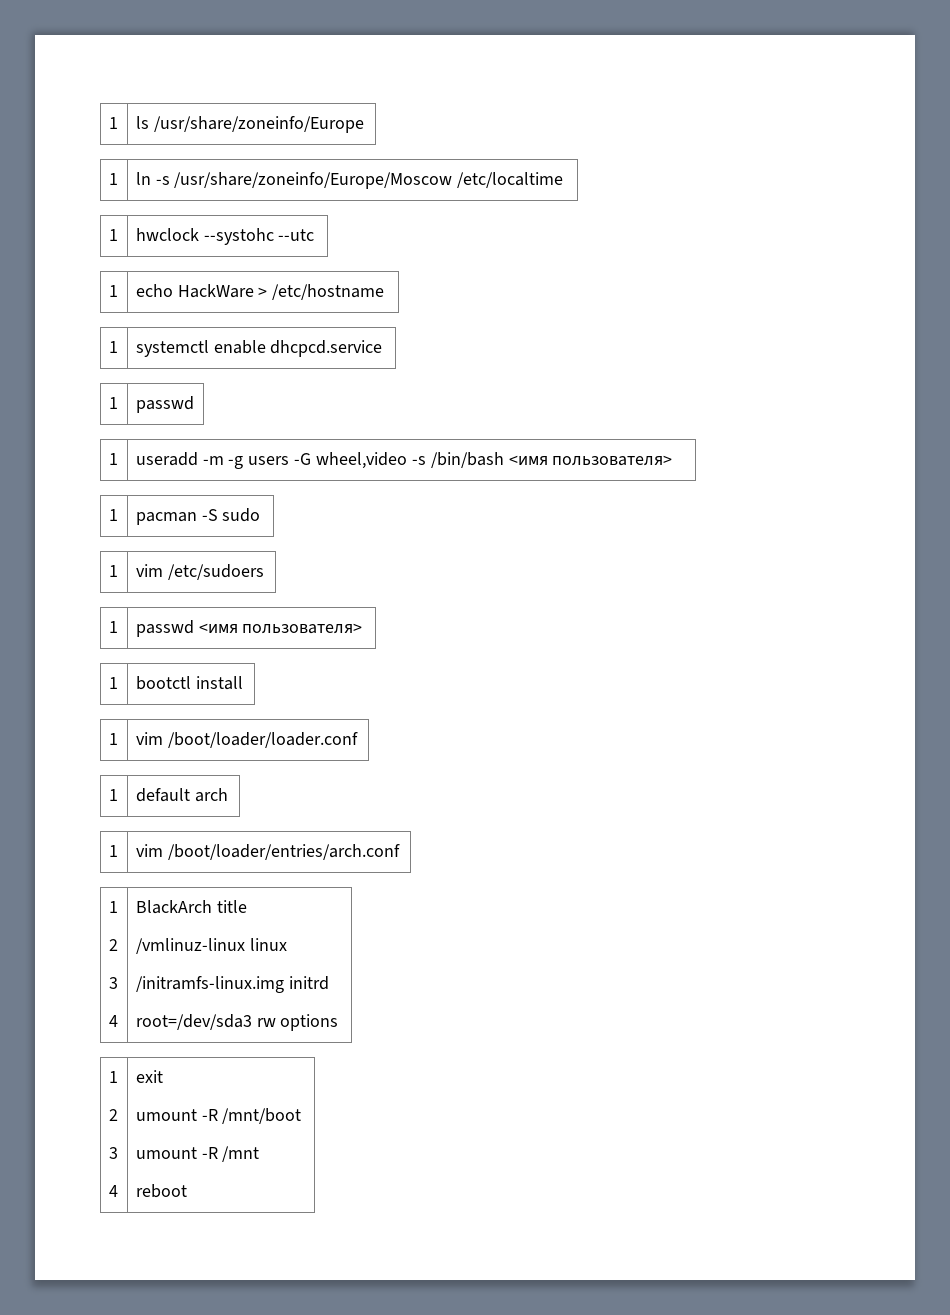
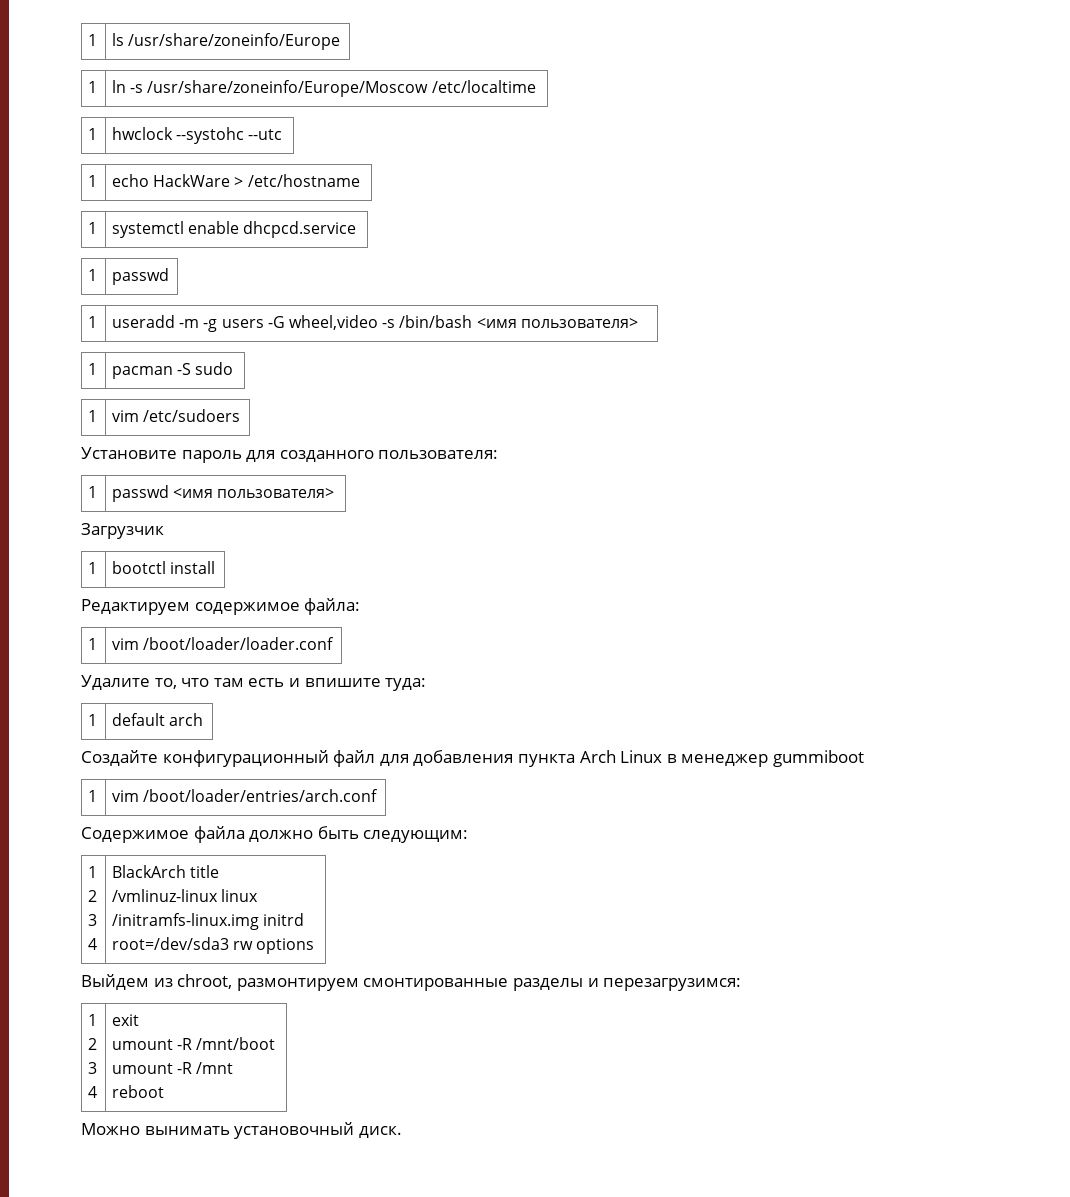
+ Установите пароль для созданного пользователя:
+ Загрузчик
+ Редактируем содержимое файла:
+ Удалите то, что там есть и впишите туда:
  1 | default arch
+ Создайте конфигурационный файл для добавления пункта Arch Linux в менеджер gummiboot
  1 | vim /boot/loader/entries/arch.conf
+ Содержимое файла должно быть следующим:
+ Выйдем из chroot, размонтируем смонтированные разделы и перезагрузимся:
+ Можно вынимать установочный диск.

